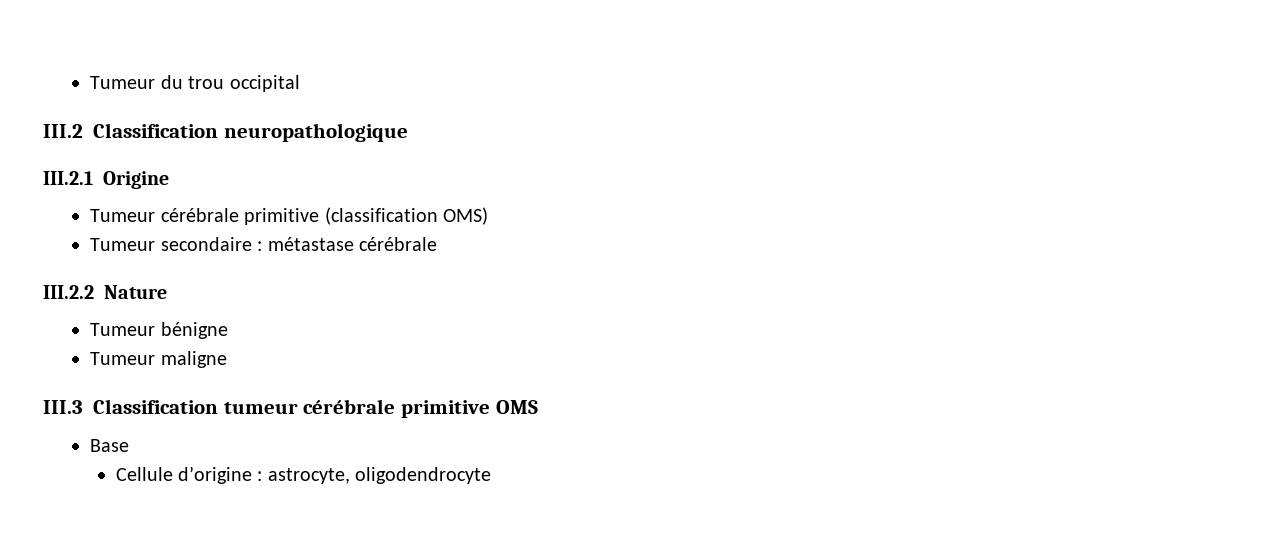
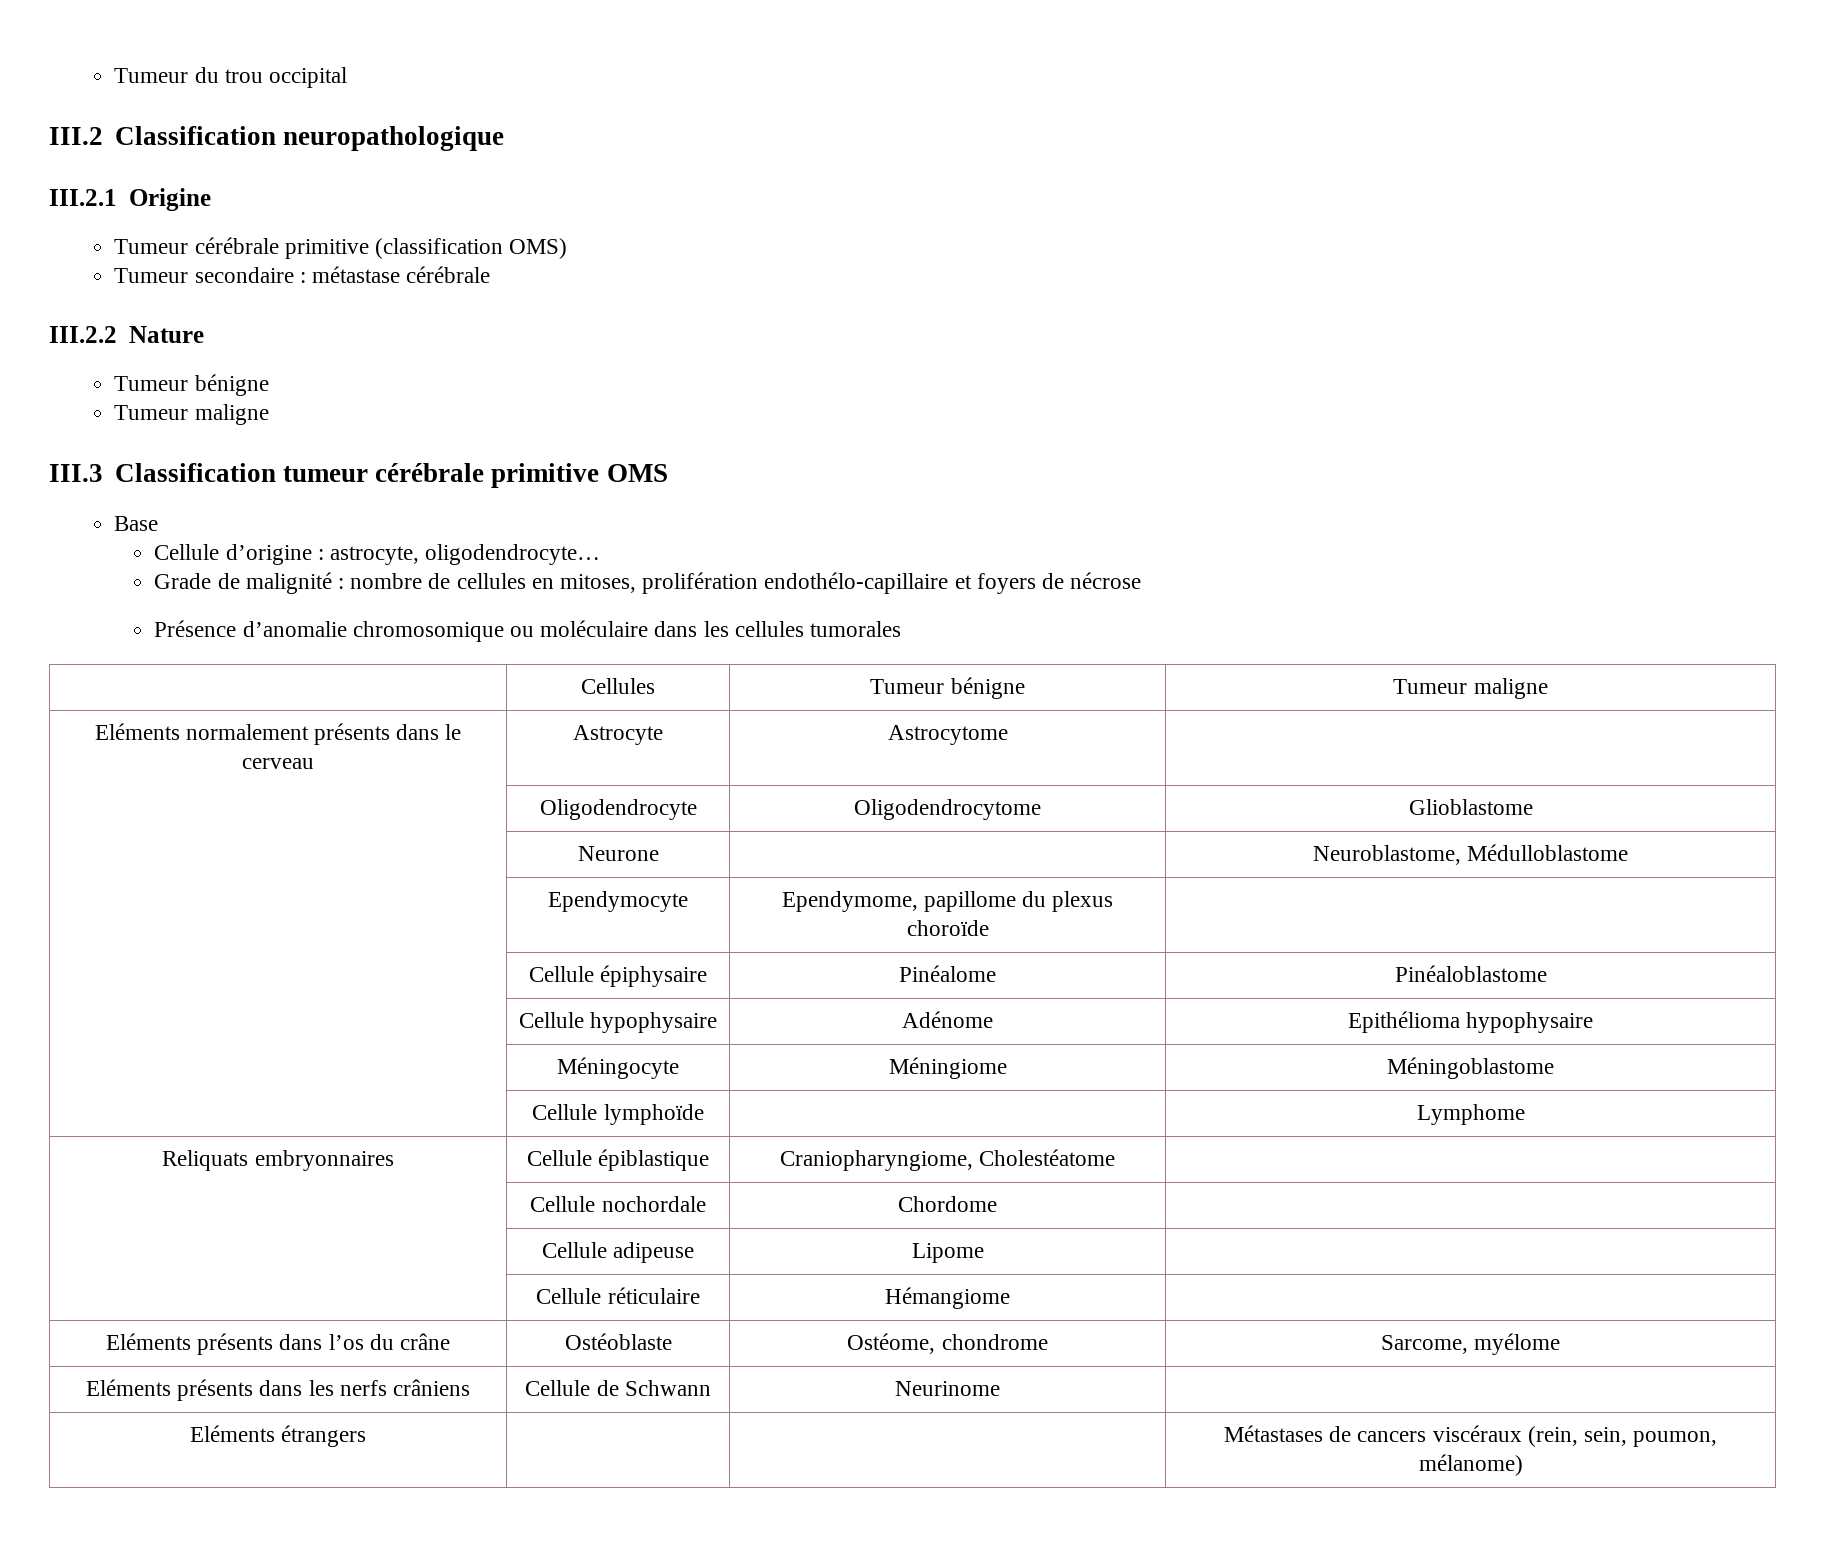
- Cellule d’origine : astrocyte, oligodendrocyte
+ Cellule d’origine : astrocyte, oligodendrocyte…
+ Grade de malignité : nombre de cellules en mitoses, prolifération endothélo-capillaire et foyers de nécrose
+ Présence d’anomalie chromosomique ou moléculaire dans les cellules tumorales
+ | Cellules | Tumeur bénigne | Tumeur maligne
+ Eléments normalement présents dans le cerveau | Astrocyte | Astrocytome |
+ | Oligodendrocyte | Oligodendrocytome | Glioblastome
+ | Neurone | | Neuroblastome, Médulloblastome
+ | Ependymocyte | Ependymome, papillome du plexus choroïde |
+ | Cellule épiphysaire | Pinéalome | Pinéaloblastome
+ | Cellule hypophysaire | Adénome | Epithélioma hypophysaire
+ | Méningocyte | Méningiome | Méningoblastome
+ | Cellule lymphoïde | | Lymphome
+ Reliquats embryonnaires | Cellule épiblastique | Craniopharyngiome, Cholestéatome |
+ | Cellule nochordale | Chordome |
+ | Cellule adipeuse | Lipome |
+ | Cellule réticulaire | Hémangiome |
+ Eléments présents dans l’os du crâne | Ostéoblaste | Ostéome, chondrome | Sarcome, myélome
+ Eléments présents dans les nerfs crâniens | Cellule de Schwann | Neurinome |
+ Eléments étrangers | | | Métastases de cancers viscéraux (rein, sein, poumon, mélanome)

